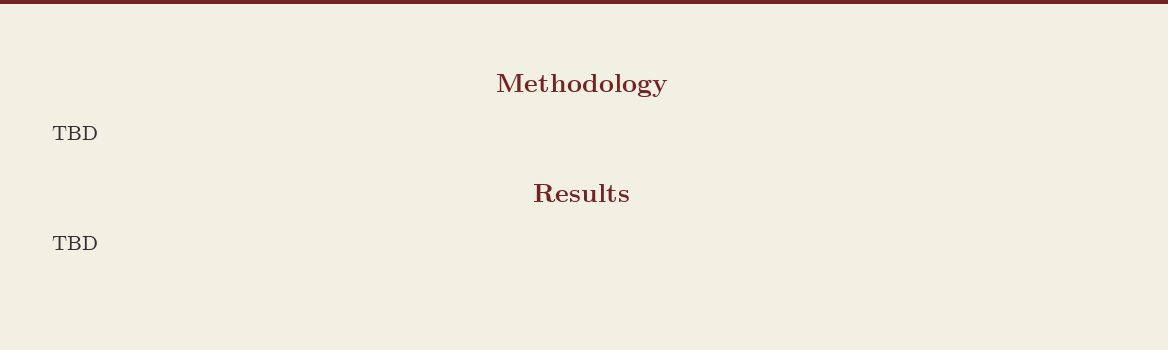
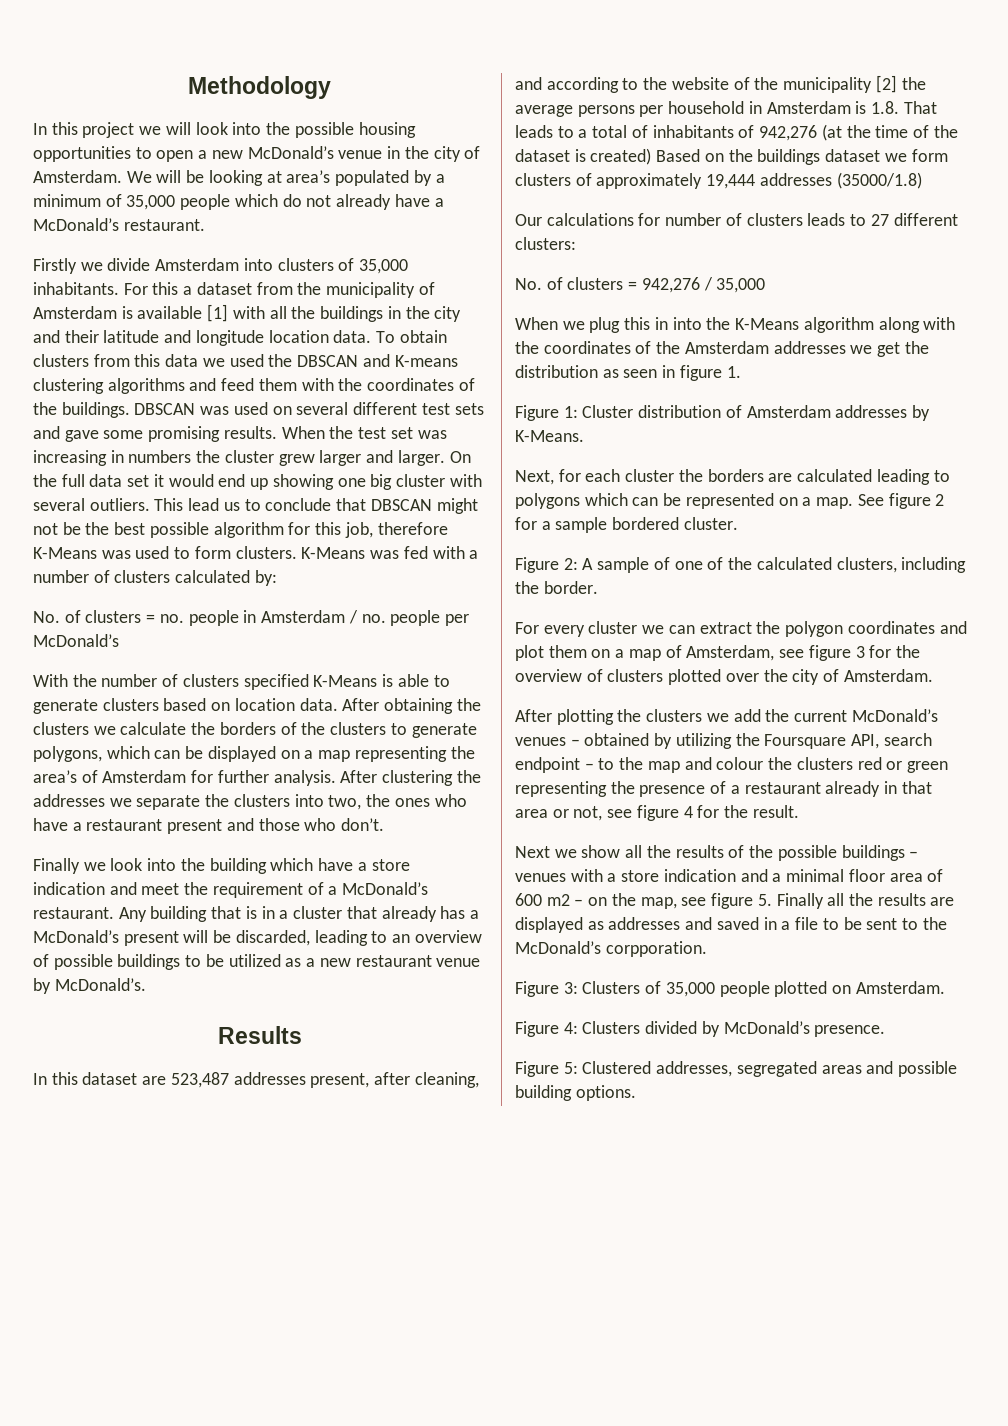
  Methodology
- TBD
+ In this project we will look into the possible housing opportunities to open a new McDonald’s venue in the city of Amsterdam. We will be looking at area’s populated by a minimum of 35,000 people which do not already have a McDonald’s restaurant.
+ Firstly we divide Amsterdam into clusters of 35,000 inhabitants. For this a dataset from the municipality of Amsterdam is available [1] with all the buildings in the city and their latitude and longitude location data. To obtain clusters from this data we used the DBSCAN and K-means clustering algorithms and feed them with the coordinates of the buildings. DBSCAN was used on several different test sets and gave some promising results. When the test set was increasing in numbers the cluster grew larger and larger. On the full data set it would end up showing one big cluster with several outliers. This lead us to conclude that DBSCAN might not be the best possible algorithm for this job, therefore K-Means was used to form clusters. K-Means was fed with a number of clusters calculated by:
+ No. of clusters = no. people in Amsterdam / no. people per McDonald’s
+ With the number of clusters specified K-Means is able to generate clusters based on location data. After obtaining the clusters we calculate the borders of the clusters to generate polygons, which can be displayed on a map representing the area’s of Amsterdam for further analysis. After clustering the addresses we separate the clusters into two, the ones who have a restaurant present and those who don’t.
+ Finally we look into the building which have a store indication and meet the requirement of a McDonald’s restaurant. Any building that is in a cluster that already has a McDonald’s present will be discarded, leading to an overview of possible buildings to be utilized as a new restaurant venue by McDonald’s.
  Results
- TBD
+ In this dataset are 523,487 addresses present, after cleaning, and according to the website of the municipality [2] the average persons per household in Amsterdam is 1.8. That leads to a total of inhabitants of 942,276 (at the time of the dataset is created) Based on the buildings dataset we form clusters of approximately 19,444 addresses (35000/1.8)
+ Our calculations for number of clusters leads to 27 different clusters:
+ No. of clusters = 942,276 / 35,000
+ When we plug this in into the K-Means algorithm along with the coordinates of the Amsterdam addresses we get the distribution as seen in figure 1.
+ Figure 1: Cluster distribution of Amsterdam addresses by K-Means.
+ Next, for each cluster the borders are calculated leading to polygons which can be represented on a map. See figure 2 for a sample bordered cluster.
+ Figure 2: A sample of one of the calculated clusters, including the border.
+ For every cluster we can extract the polygon coordinates and plot them on a map of Amsterdam, see figure 3 for the overview of clusters plotted over the city of Amsterdam.
+ After plotting the clusters we add the current McDonald’s venues – obtained by utilizing the Foursquare API, search endpoint – to the map and colour the clusters red or green representing the presence of a restaurant already in that area or not, see figure 4 for the result.
+ Next we show all the results of the possible buildings – venues with a store indication and a minimal floor area of 600 m2 – on the map, see figure 5. Finally all the results are displayed as addresses and saved in a file to be sent to the McDonald’s corpporation.
+ Figure 3: Clusters of 35,000 people plotted on Amsterdam.
+ Figure 4: Clusters divided by McDonald’s presence.
+ Figure 5: Clustered addresses, segregated areas and possible building options.

